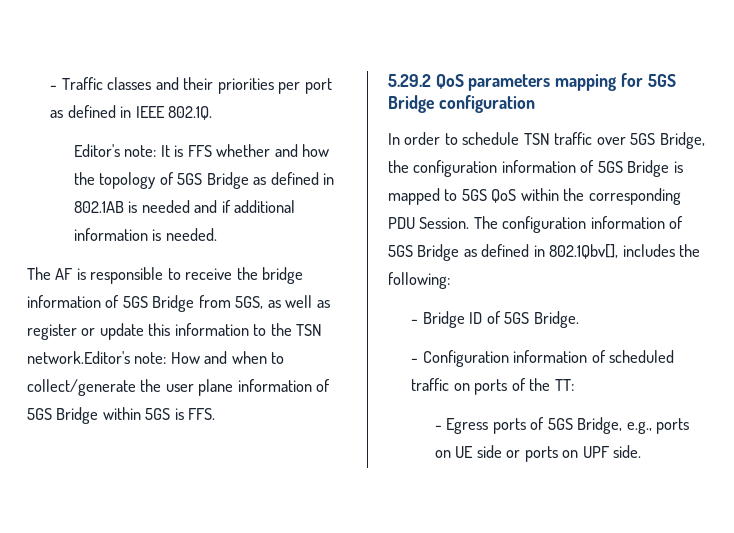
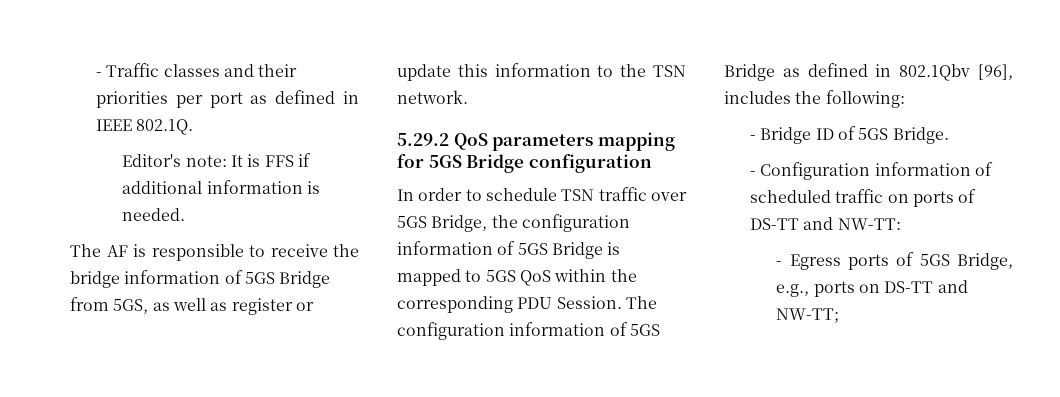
- Editor's note: It is FFS whether and how the topology of 5GS Bridge as defined in 802.1AB is needed and if additional information is needed.
+ Editor's note: It is FFS if additional information is needed.
- The AF is responsible to receive the bridge information of 5GS Bridge from 5GS, as well as register or update this information to the TSN network.Editor's note: How and when to collect/generate the user plane information of 5GS Bridge within 5GS is FFS.
+ The AF is responsible to receive the bridge information of 5GS Bridge from 5GS, as well as register or update this information to the TSN network.
- The configuration information of 5GS Bridge as defined in 802.1Qbv[], includes the following:
+ The configuration information of 5GS Bridge as defined in 802.1Qbv [96], includes the following:
- - Configuration information of scheduled traffic on ports of the TT:
+ - Configuration information of scheduled traffic on ports of DS-TT and NW-TT:
- - Egress ports of 5GS Bridge, e.g., ports on UE side or ports on UPF side.
+ - Egress ports of 5GS Bridge, e.g., ports on DS-TT and NW-TT;

